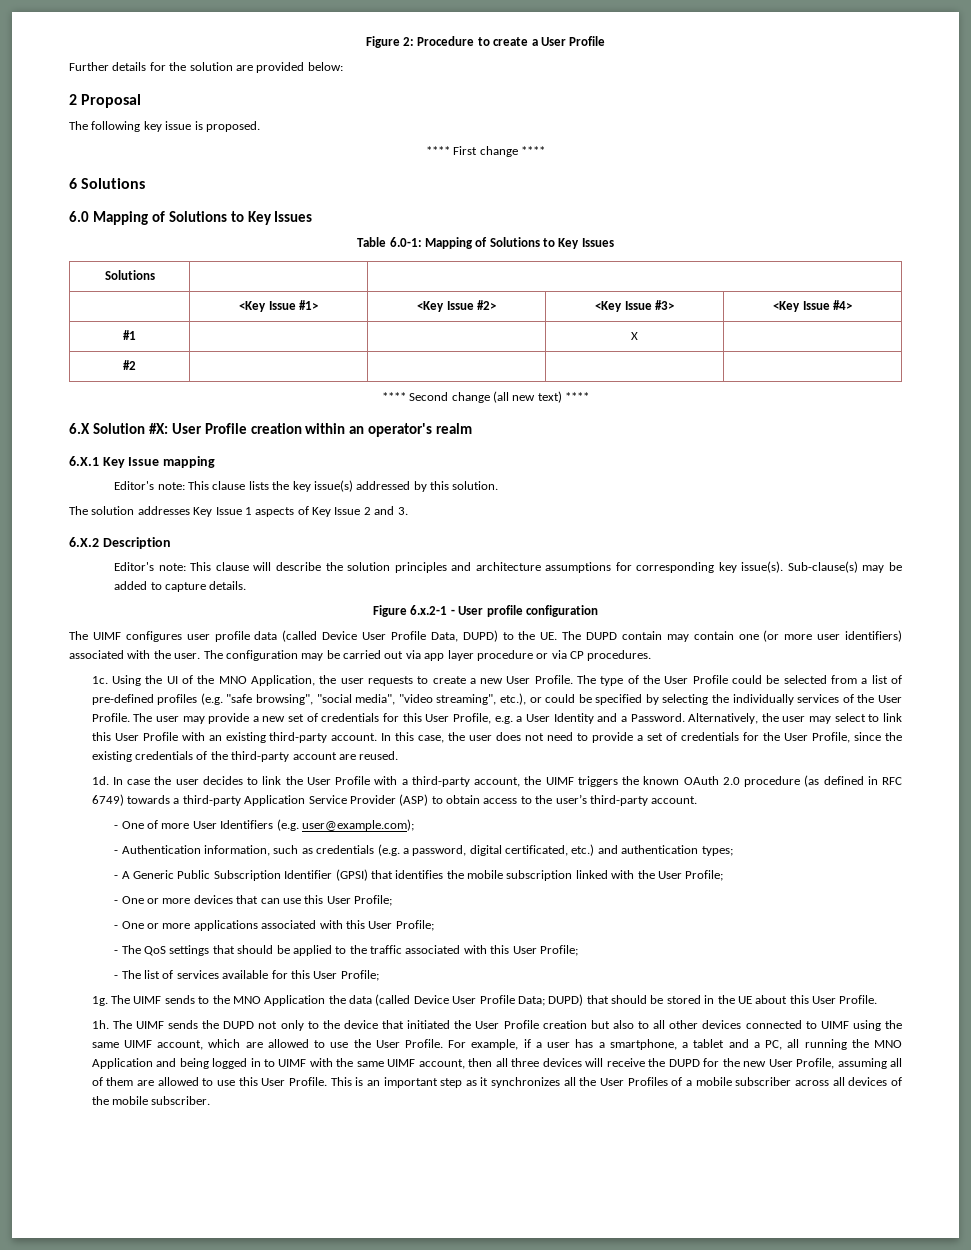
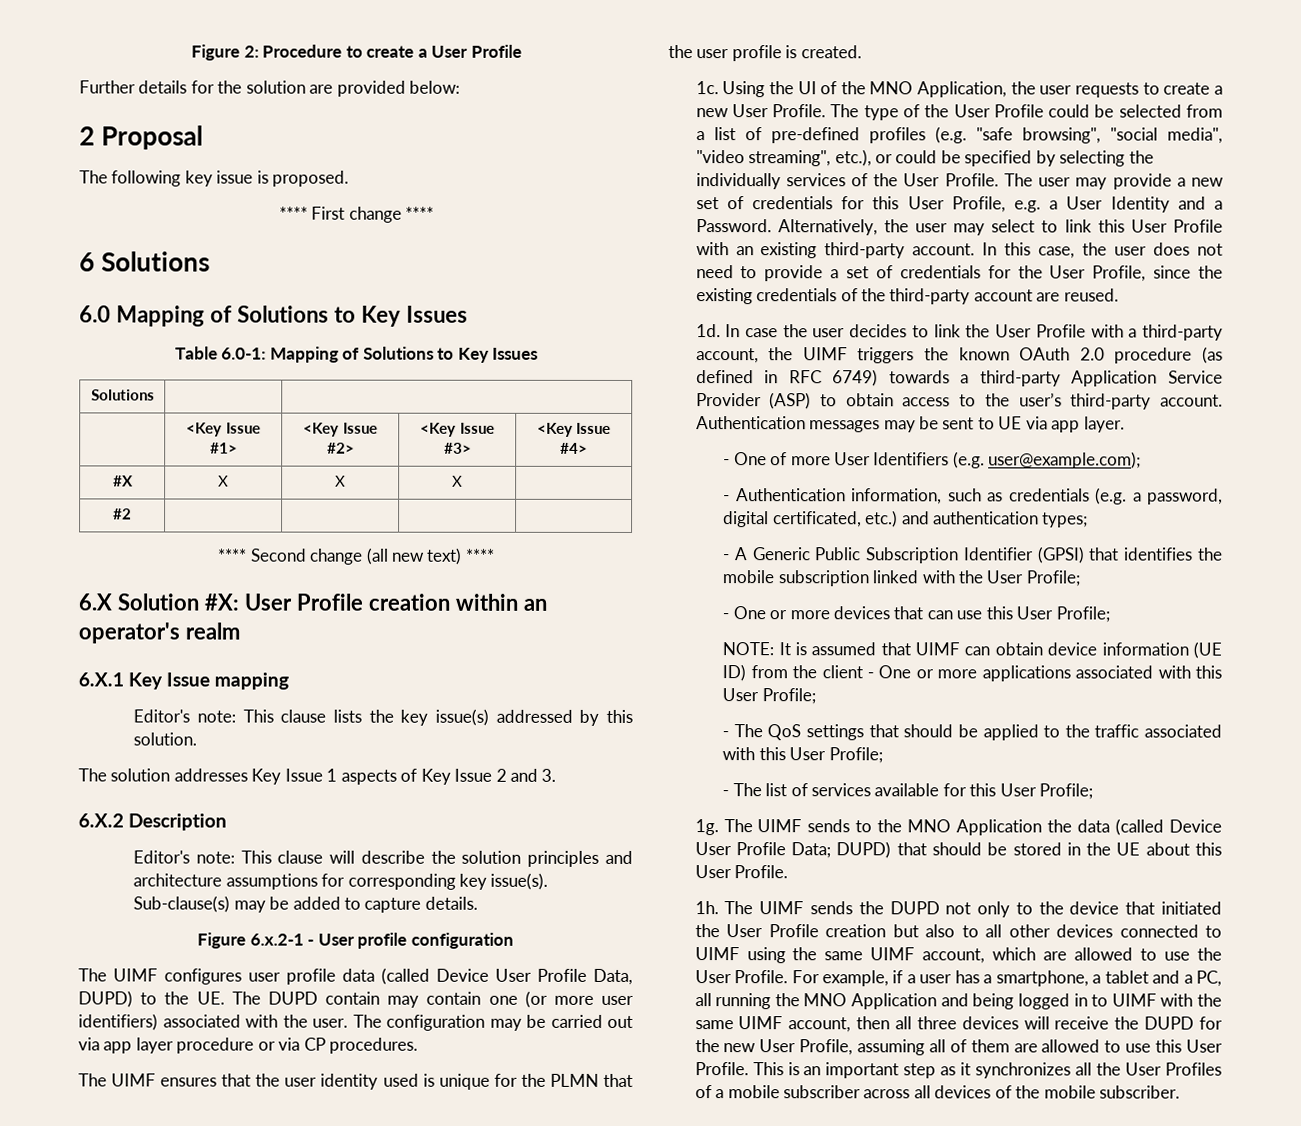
- #1 | | | X |
+ #X | X | X | X |
+ The UIMF ensures that the user identity used is unique for the PLMN that the user profile is created.
+ Authentication messages may be sent to UE via app layer.
- - One or more applications associated with this User Profile;
+ NOTE: It is assumed that UIMF can obtain device information (UE ID) from the client - One or more applications associated with this User Profile;

